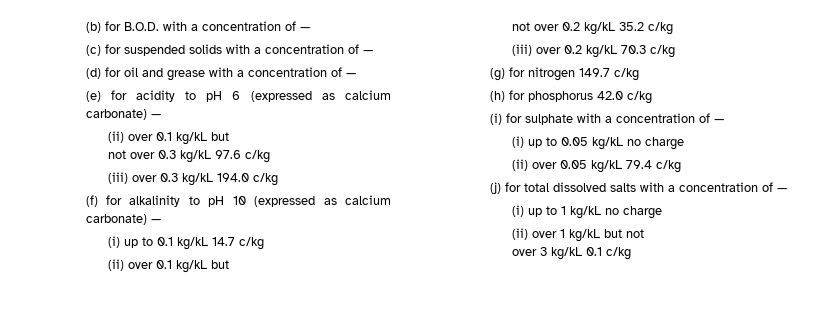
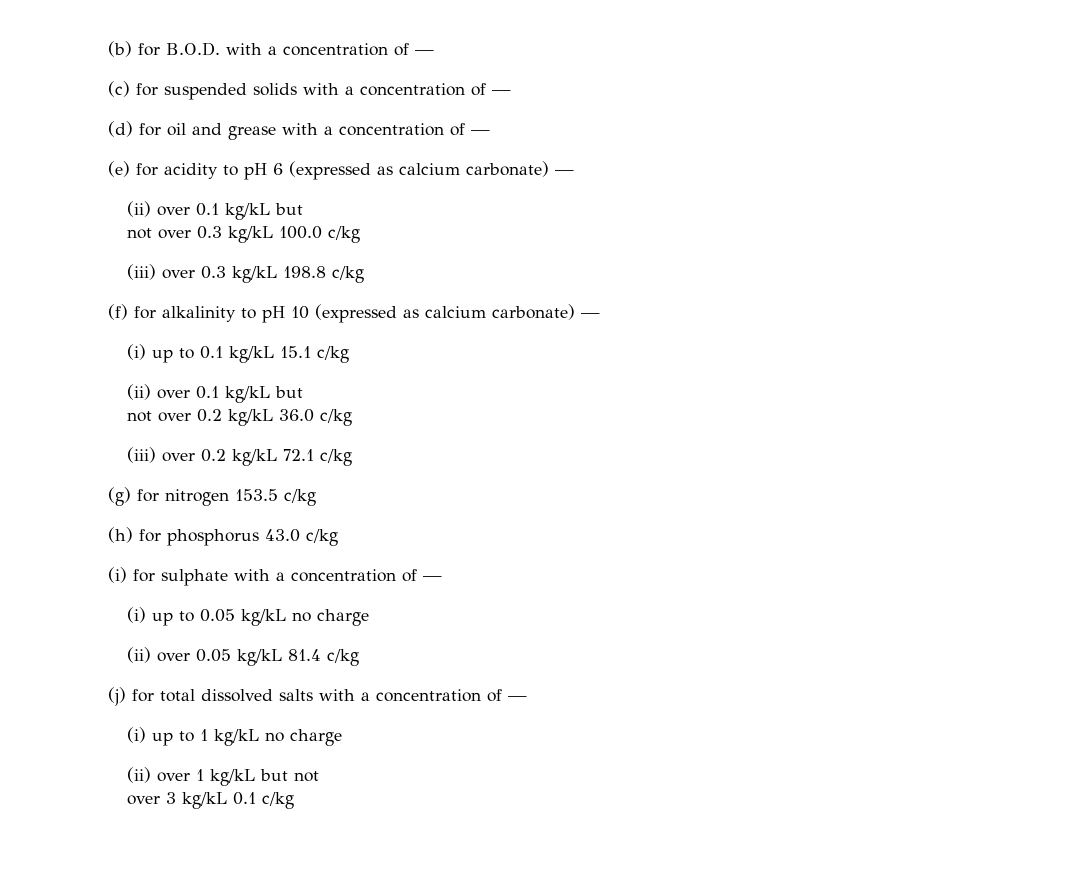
- not over 0.3 kg/kL 97.6 c/kg
+ not over 0.3 kg/kL 100.0 c/kg
- (iii) over 0.3 kg/kL 194.0 c/kg
+ (iii) over 0.3 kg/kL 198.8 c/kg
- (i) up to 0.1 kg/kL 14.7 c/kg
+ (i) up to 0.1 kg/kL 15.1 c/kg
- not over 0.2 kg/kL 35.2 c/kg
+ not over 0.2 kg/kL 36.0 c/kg
- (iii) over 0.2 kg/kL 70.3 c/kg
+ (iii) over 0.2 kg/kL 72.1 c/kg
- (g) for nitrogen 149.7 c/kg
+ (g) for nitrogen 153.5 c/kg
- (h) for phosphorus 42.0 c/kg
+ (h) for phosphorus 43.0 c/kg
- (ii) over 0.05 kg/kL 79.4 c/kg
+ (ii) over 0.05 kg/kL 81.4 c/kg

